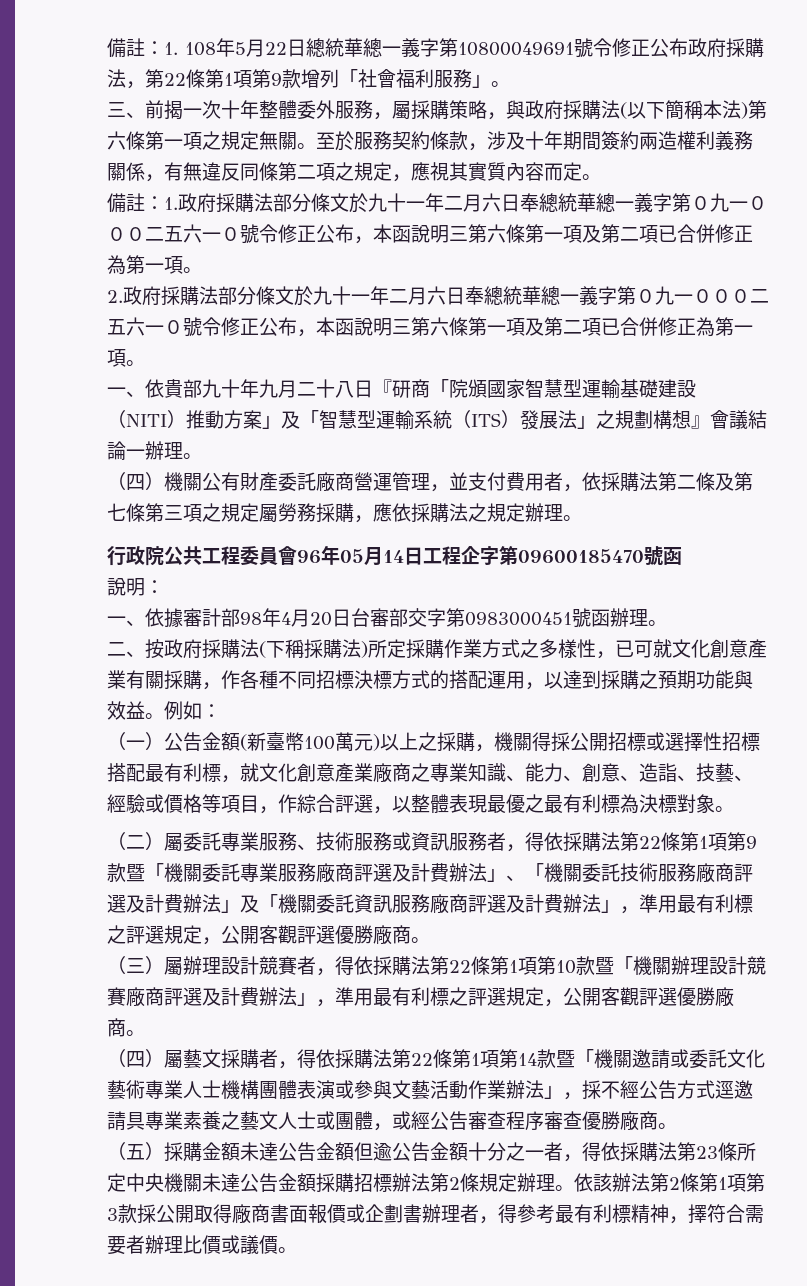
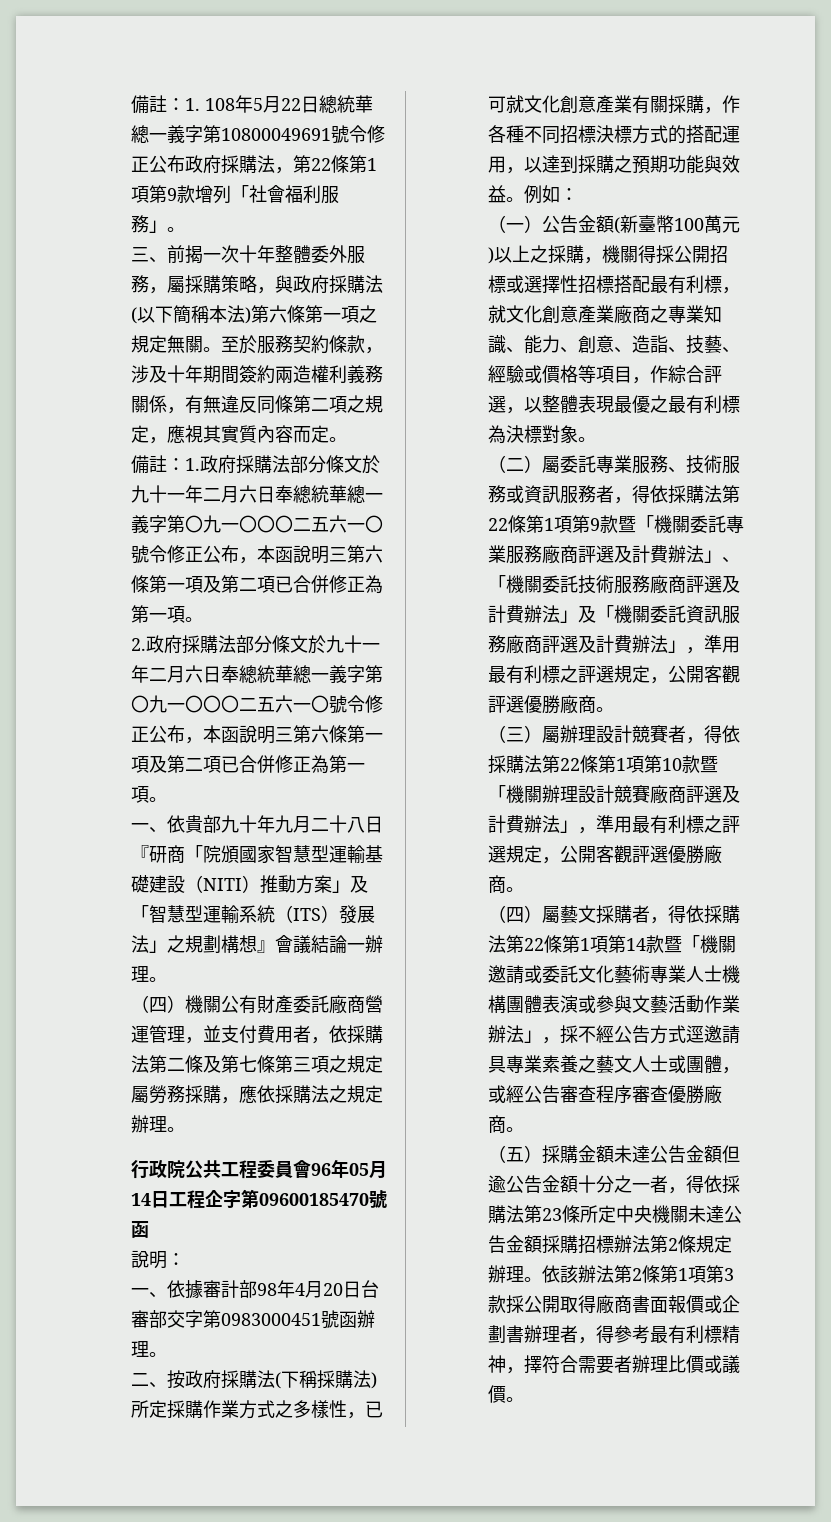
- 備註：1.政府採購法部分條文於九十一年二月六日奉總統華總一義字第０九一０００二五六一０號令修正公布，本函說明三第六條第一項及第二項已合併修正為第一項。
+ 備註：1.政府採購法部分條文於九十一年二月六日奉總統華總一義字第〇九一〇〇〇二五六一〇號令修正公布，本函說明三第六條第一項及第二項已合併修正為第一項。
- 2.政府採購法部分條文於九十一年二月六日奉總統華總一義字第０九一０００二五六一０號令修正公布，本函說明三第六條第一項及第二項已合併修正為第一項。
+ 2.政府採購法部分條文於九十一年二月六日奉總統華總一義字第〇九一〇〇〇二五六一〇號令修正公布，本函說明三第六條第一項及第二項已合併修正為第一項。

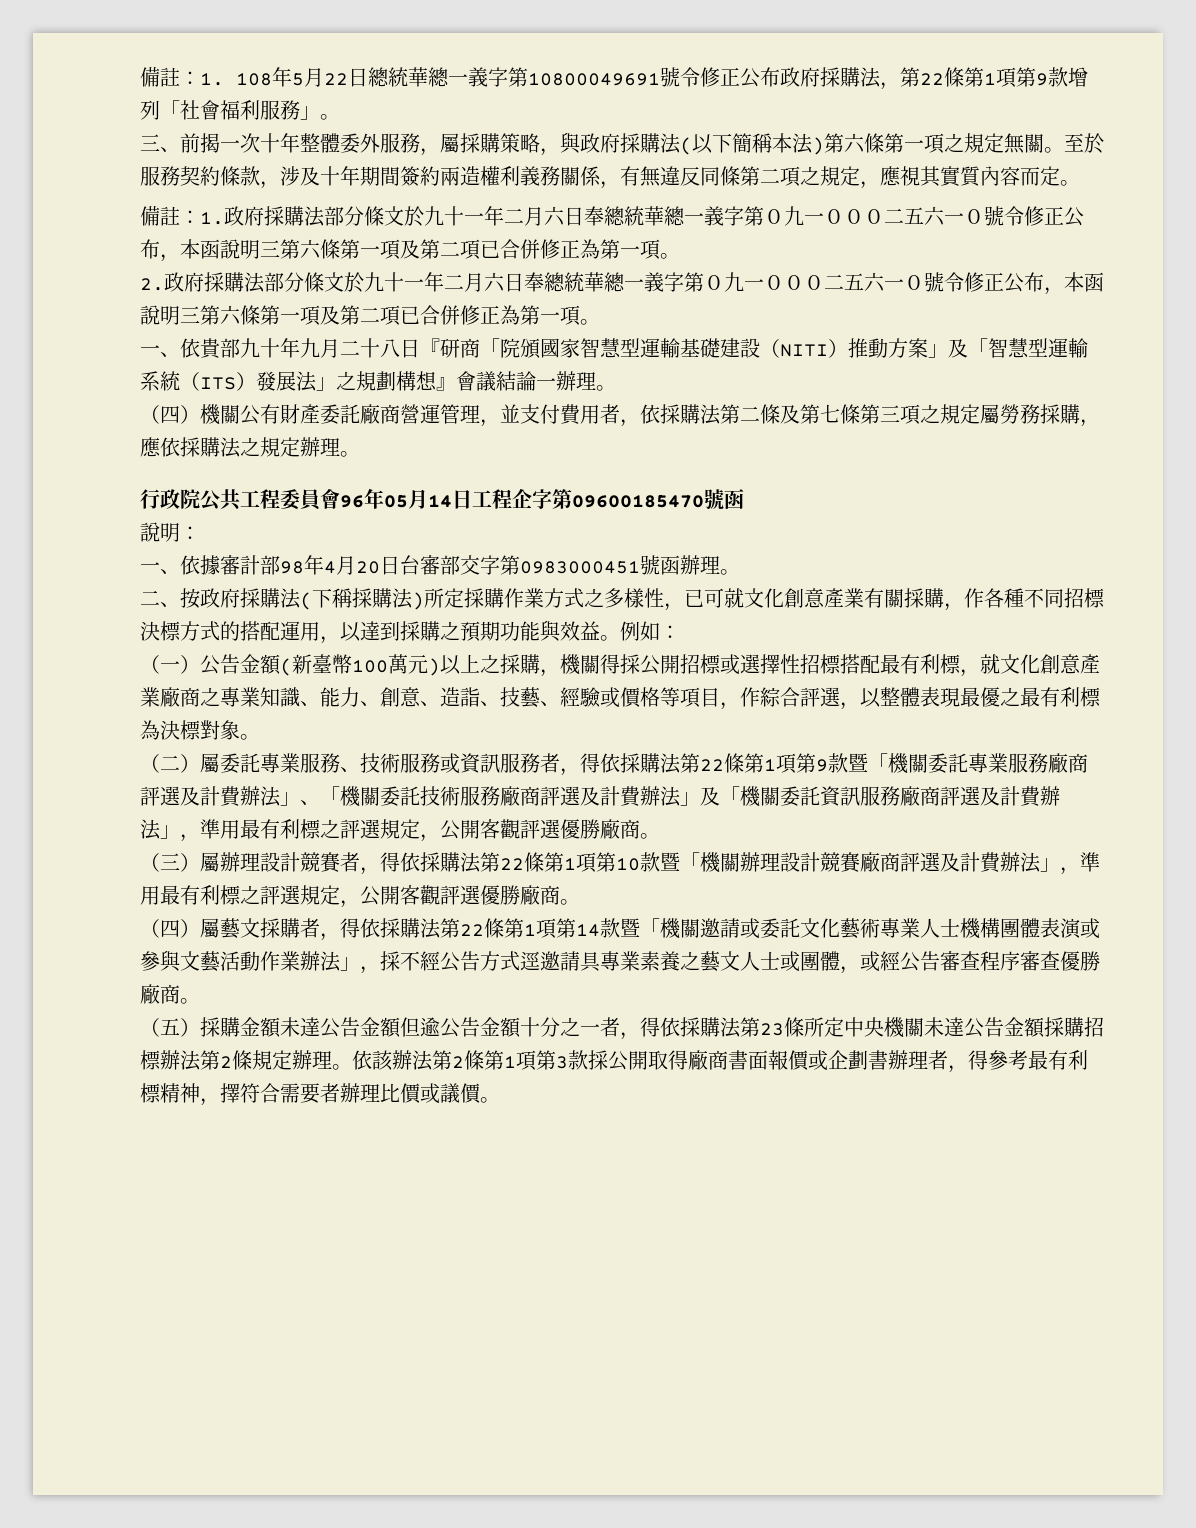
- 備註：1.政府採購法部分條文於九十一年二月六日奉總統華總一義字第〇九一〇〇〇二五六一〇號令修正公布，本函說明三第六條第一項及第二項已合併修正為第一項。
+ 備註：1.政府採購法部分條文於九十一年二月六日奉總統華總一義字第０九一０００二五六一０號令修正公布，本函說明三第六條第一項及第二項已合併修正為第一項。
- 2.政府採購法部分條文於九十一年二月六日奉總統華總一義字第〇九一〇〇〇二五六一〇號令修正公布，本函說明三第六條第一項及第二項已合併修正為第一項。
+ 2.政府採購法部分條文於九十一年二月六日奉總統華總一義字第０九一０００二五六一０號令修正公布，本函說明三第六條第一項及第二項已合併修正為第一項。

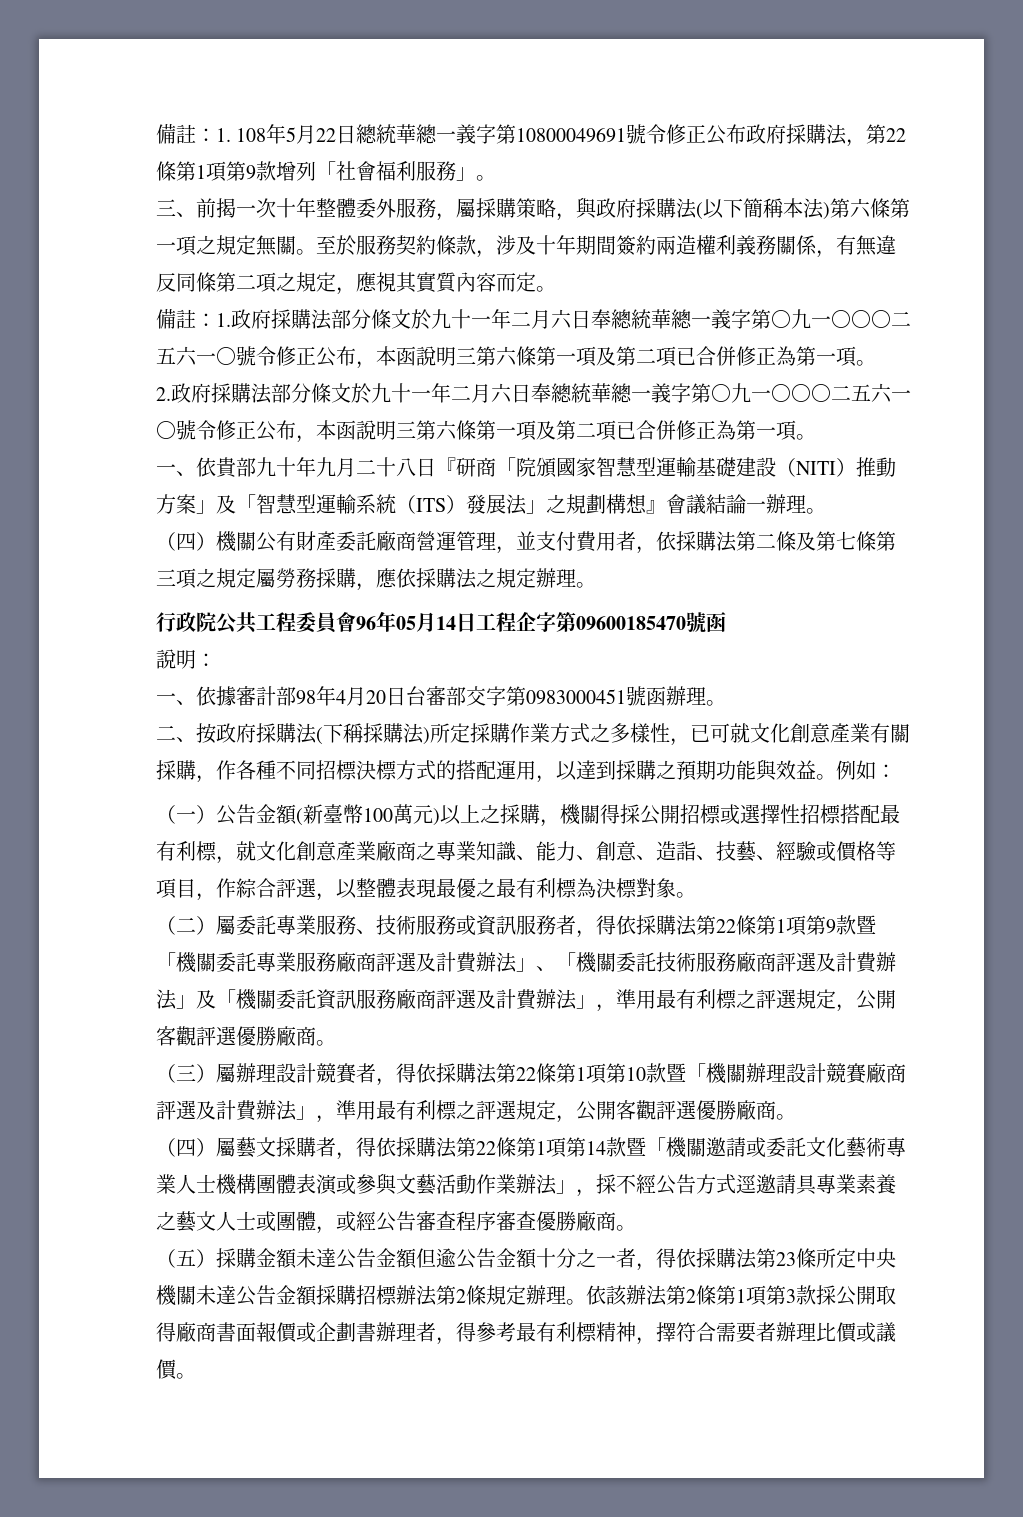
- 備註：1.政府採購法部分條文於九十一年二月六日奉總統華總一義字第０九一０００二五六一０號令修正公布，本函說明三第六條第一項及第二項已合併修正為第一項。
+ 備註：1.政府採購法部分條文於九十一年二月六日奉總統華總一義字第〇九一〇〇〇二五六一〇號令修正公布，本函說明三第六條第一項及第二項已合併修正為第一項。
- 2.政府採購法部分條文於九十一年二月六日奉總統華總一義字第０九一０００二五六一０號令修正公布，本函說明三第六條第一項及第二項已合併修正為第一項。
+ 2.政府採購法部分條文於九十一年二月六日奉總統華總一義字第〇九一〇〇〇二五六一〇號令修正公布，本函說明三第六條第一項及第二項已合併修正為第一項。

